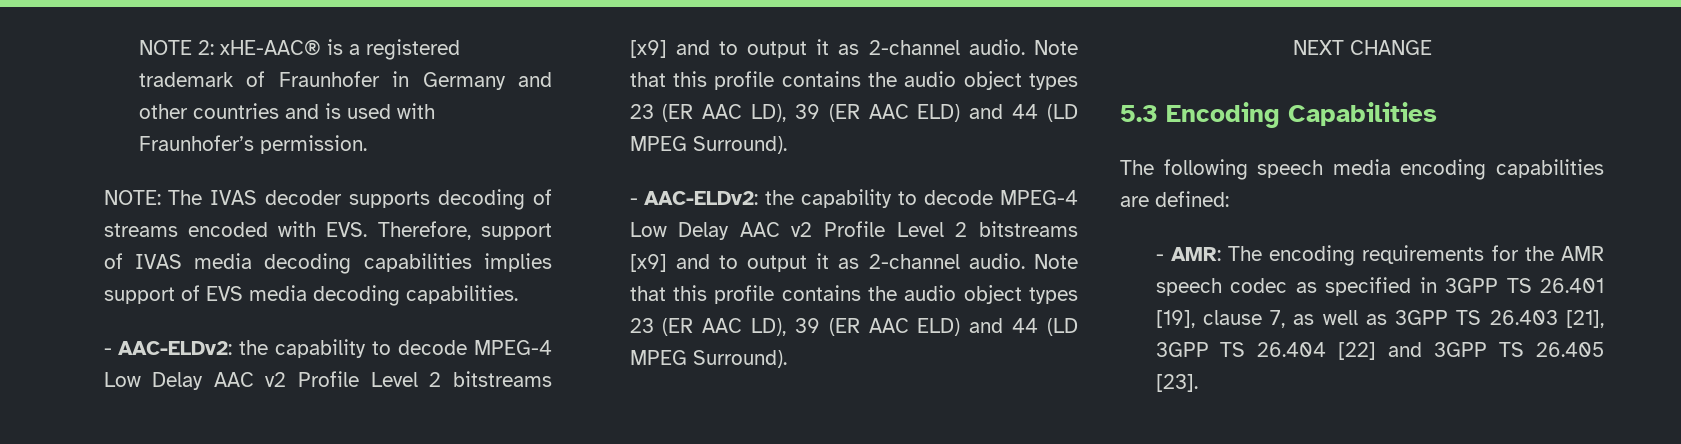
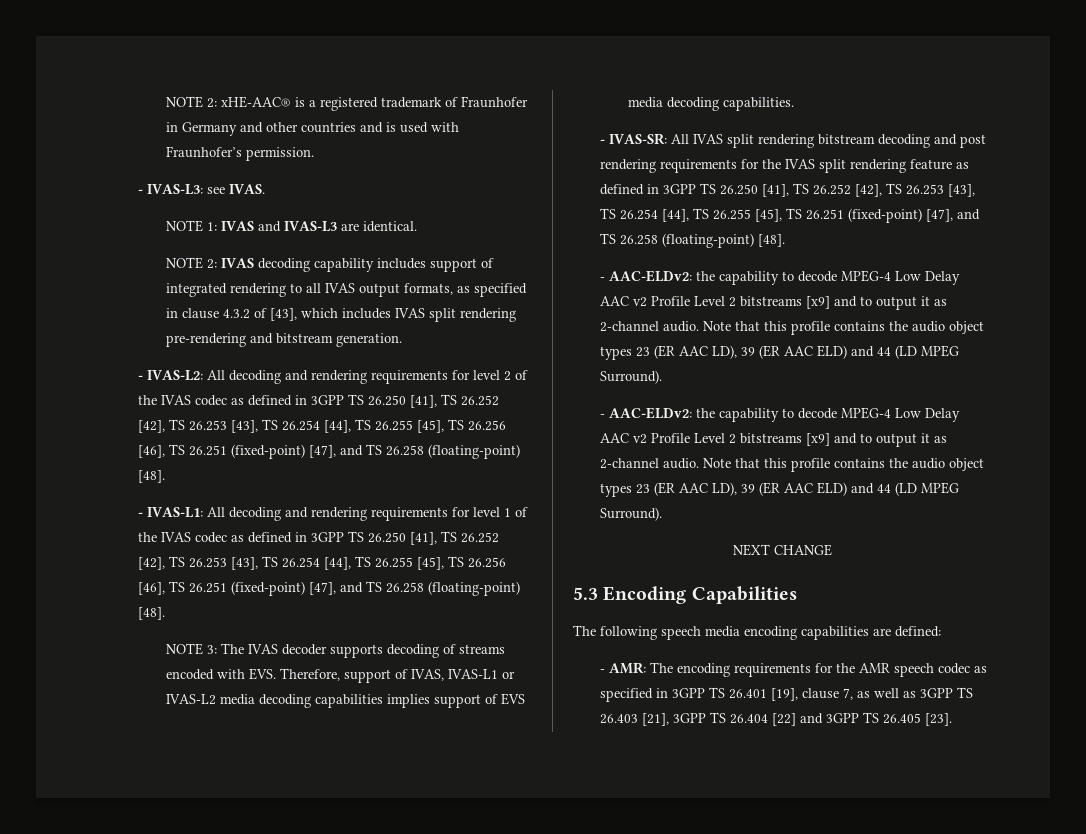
- NOTE: The IVAS decoder supports decoding of streams encoded with EVS. Therefore, support of IVAS media decoding capabilities implies support of EVS media decoding capabilities.
+ - IVAS-L3: see IVAS.
+ NOTE 1: IVAS and IVAS-L3 are identical.
+ NOTE 2: IVAS decoding capability includes support of integrated rendering to all IVAS output formats, as specified in clause 4.3.2 of [43], which includes IVAS split rendering pre-rendering and bitstream generation.
+ - IVAS-L2: All decoding and rendering requirements for level 2 of the IVAS codec as defined in 3GPP TS 26.250 [41], TS 26.252 [42], TS 26.253 [43], TS 26.254 [44], TS 26.255 [45], TS 26.256 [46], TS 26.251 (fixed-point) [47], and TS 26.258 (floating-point) [48].
+ - IVAS-L1: All decoding and rendering requirements for level 1 of the IVAS codec as defined in 3GPP TS 26.250 [41], TS 26.252 [42], TS 26.253 [43], TS 26.254 [44], TS 26.255 [45], TS 26.256 [46], TS 26.251 (fixed-point) [47], and TS 26.258 (floating-point) [48].
+ NOTE 3: The IVAS decoder supports decoding of streams encoded with EVS. Therefore, support of IVAS, IVAS-L1 or IVAS-L2 media decoding capabilities implies support of EVS media decoding capabilities.
+ - IVAS-SR: All IVAS split rendering bitstream decoding and post rendering requirements for the IVAS split rendering feature as defined in 3GPP TS 26.250 [41], TS 26.252 [42], TS 26.253 [43], TS 26.254 [44], TS 26.255 [45], TS 26.251 (fixed-point) [47], and TS 26.258 (floating-point) [48].

